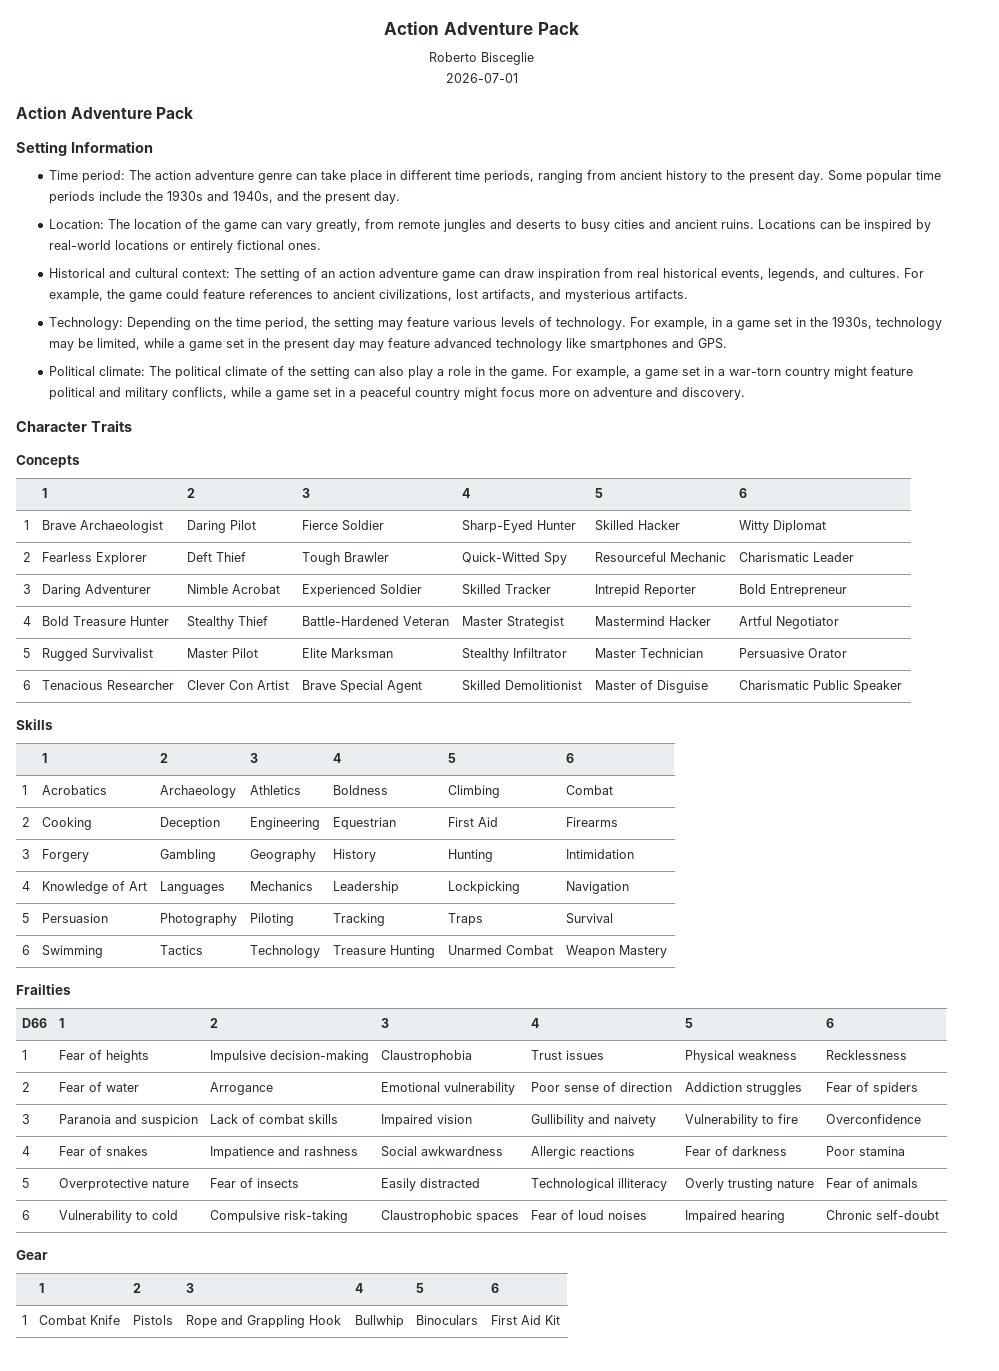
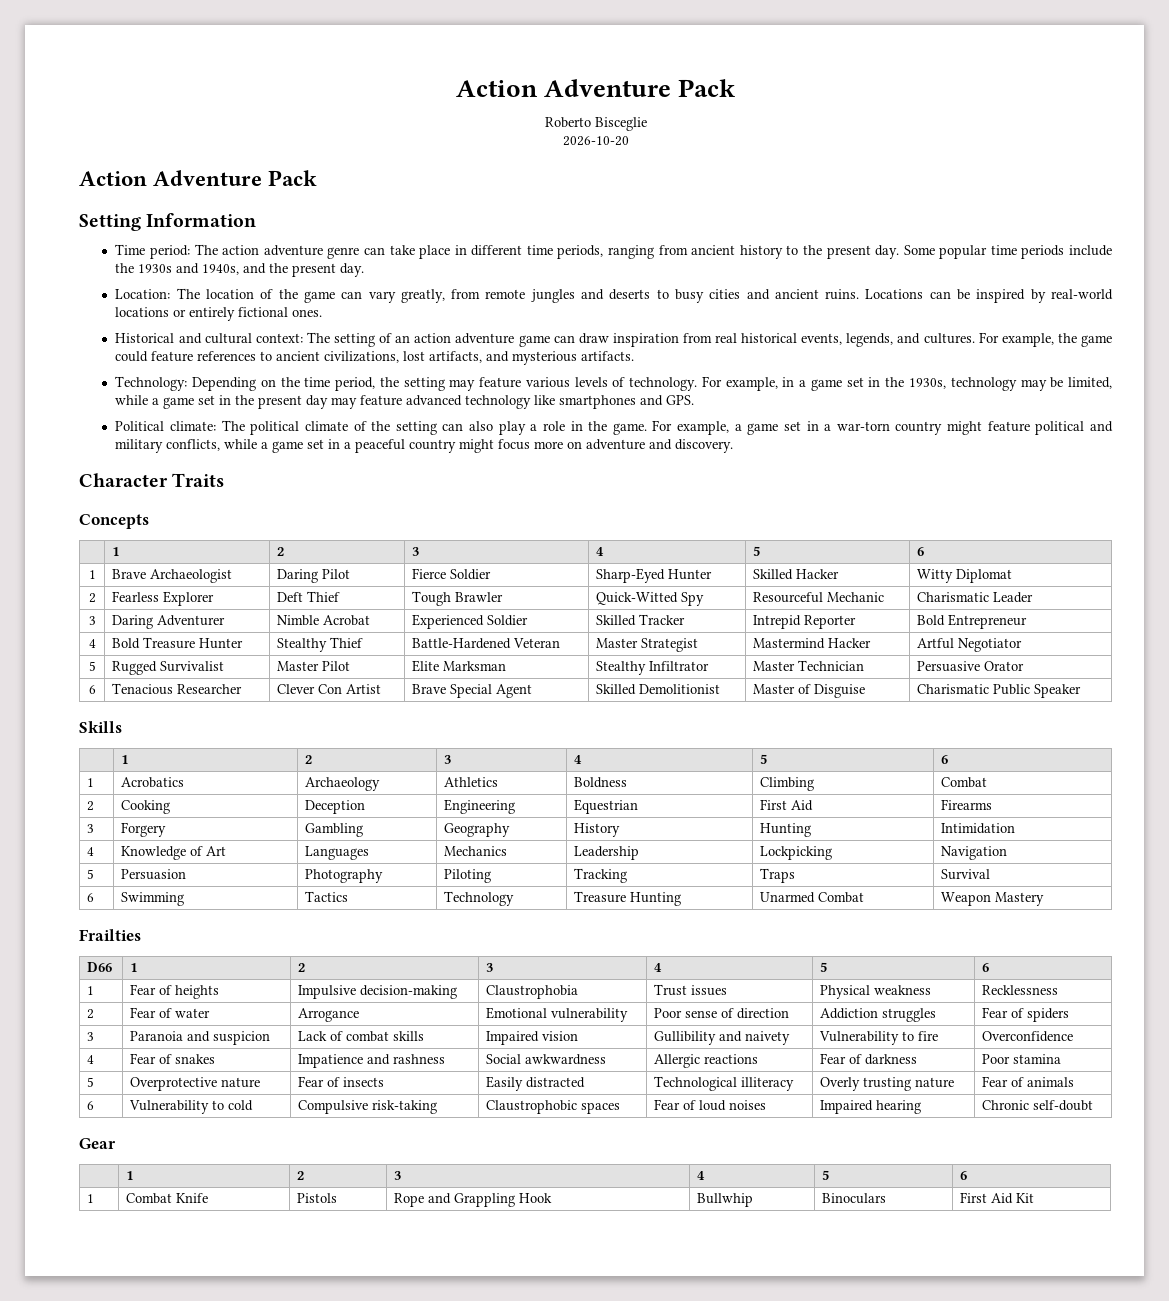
- 2026-07-01
+ 2026-10-20

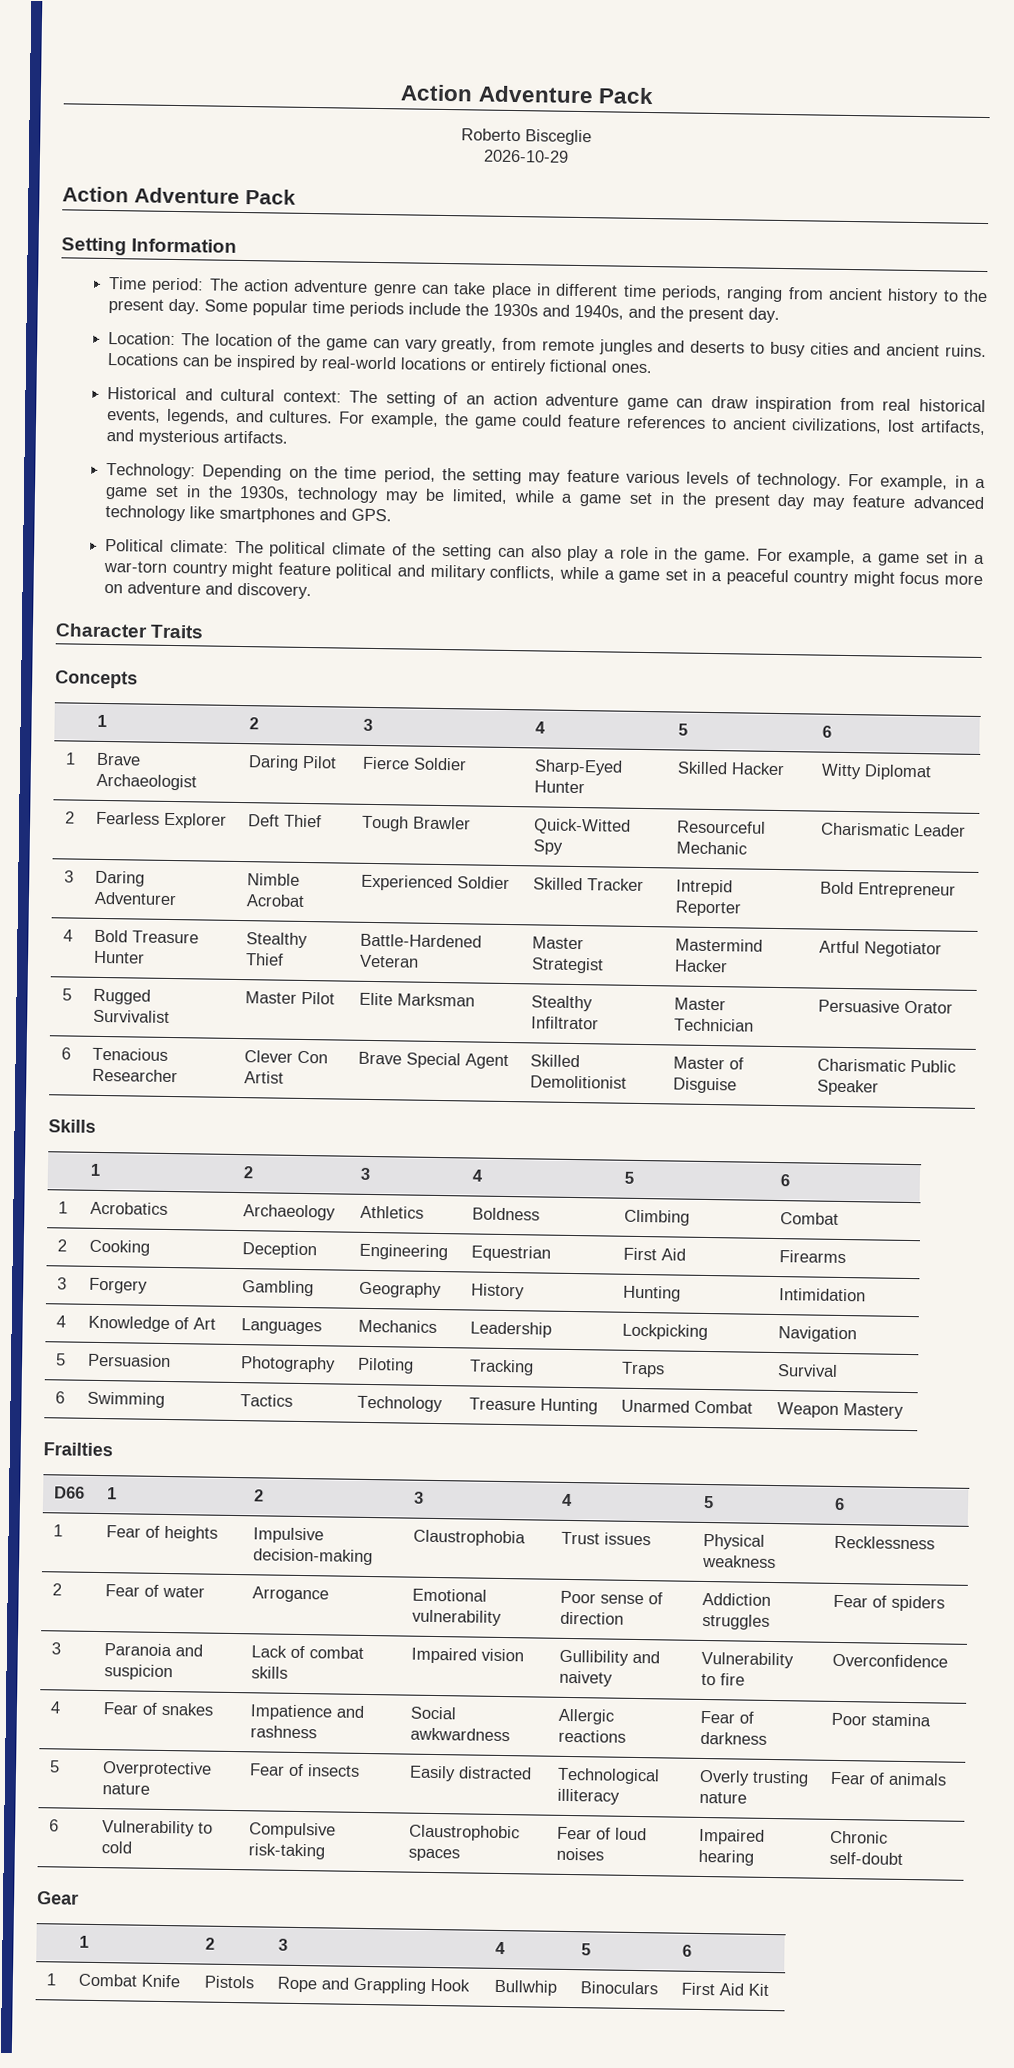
- 2026-10-20
+ 2026-10-29

